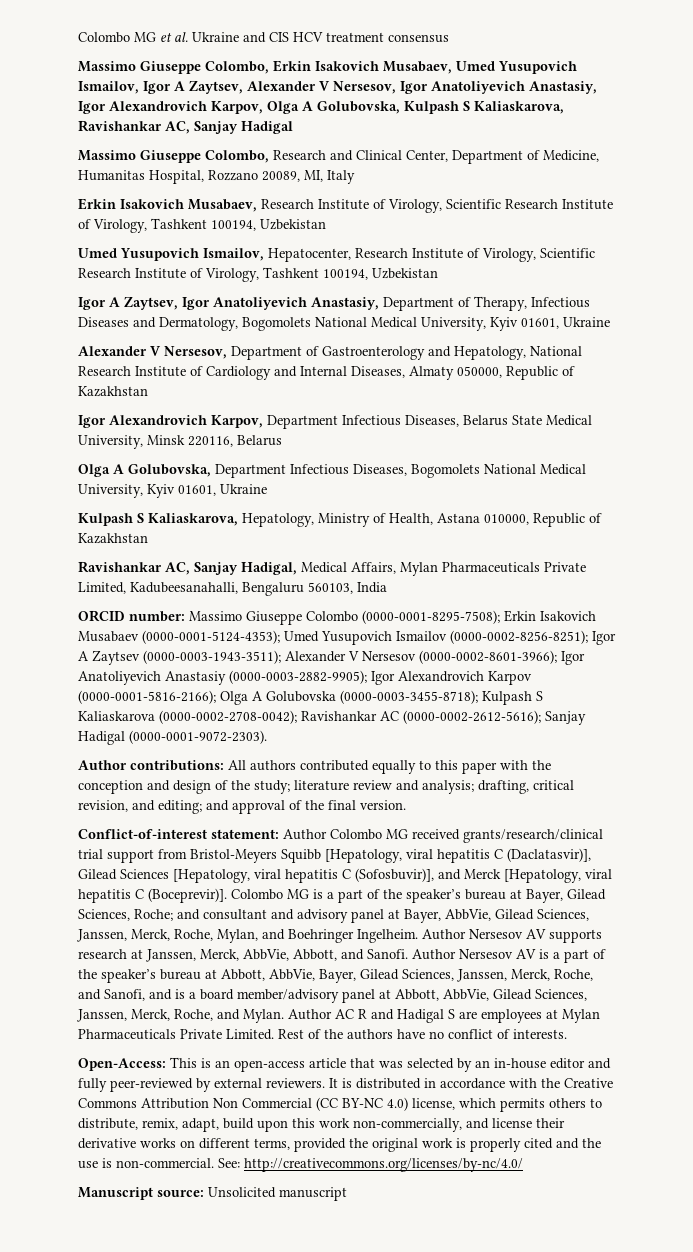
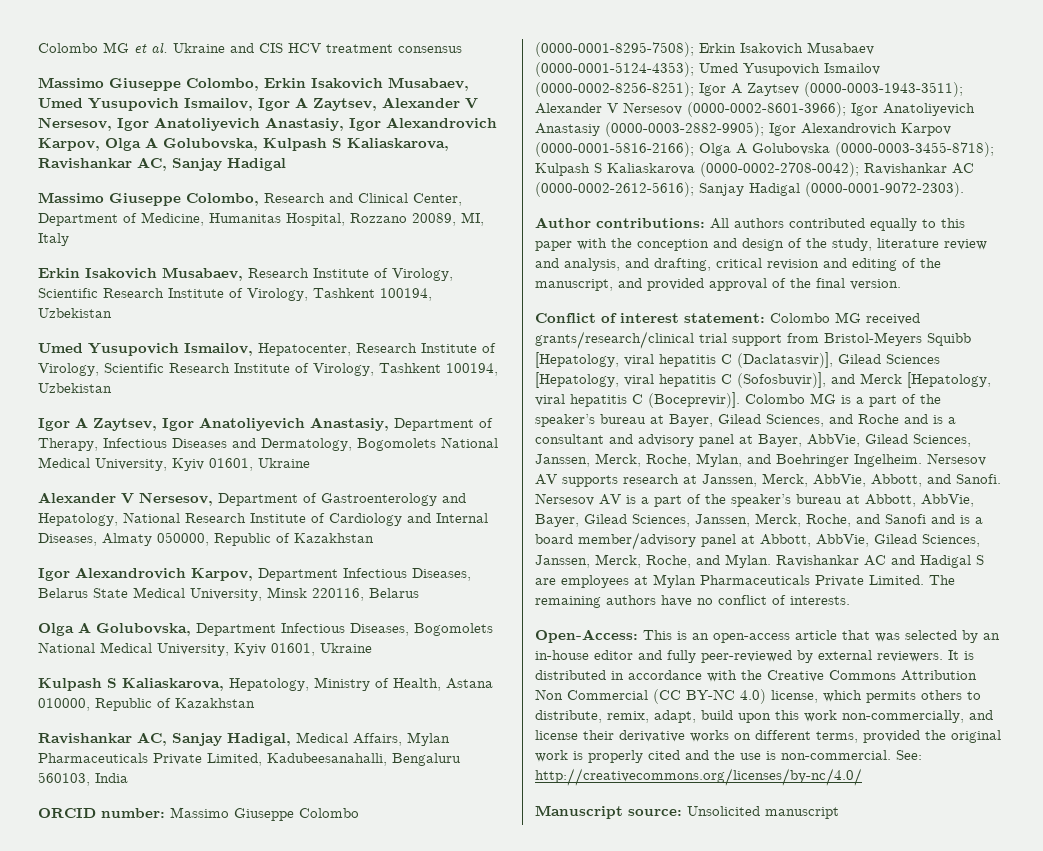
- Author contributions: All authors contributed equally to this paper with the conception and design of the study; literature review and analysis; drafting, critical revision, and editing; and approval of the final version.
+ Author contributions: All authors contributed equally to this paper with the conception and design of the study, literature review and analysis, and drafting, critical revision and editing of the manuscript, and provided approval of the final version.
- Conflict-of-interest statement: Author Colombo MG received grants/research/clinical trial support from Bristol-Meyers Squibb [Hepatology, viral hepatitis C (Daclatasvir)], Gilead Sciences [Hepatology, viral hepatitis C (Sofosbuvir)], and Merck [Hepatology, viral hepatitis C (Boceprevir)].
+ Conflict of interest statement: Colombo MG received grants/research/clinical trial support from Bristol-Meyers Squibb [Hepatology, viral hepatitis C (Daclatasvir)], Gilead Sciences [Hepatology, viral hepatitis C (Sofosbuvir)], and Merck [Hepatology, viral hepatitis C (Boceprevir)].
- Colombo MG is a part of the speaker’s bureau at Bayer, Gilead Sciences, Roche; and consultant and advisory panel at Bayer, AbbVie, Gilead Sciences, Janssen, Merck, Roche, Mylan, and Boehringer Ingelheim.
+ Colombo MG is a part of the speaker’s bureau at Bayer, Gilead Sciences, and Roche and is a consultant and advisory panel at Bayer, AbbVie, Gilead Sciences, Janssen, Merck, Roche, Mylan, and Boehringer Ingelheim.
- Author Nersesov AV supports research at Janssen, Merck, AbbVie, Abbott, and Sanofi.
+ Nersesov AV supports research at Janssen, Merck, AbbVie, Abbott, and Sanofi.
- Author Nersesov AV is a part of the speaker’s bureau at Abbott, AbbVie, Bayer, Gilead Sciences, Janssen, Merck, Roche, and Sanofi, and is a board member/advisory panel at Abbott, AbbVie, Gilead Sciences, Janssen, Merck, Roche, and Mylan.
+ Nersesov AV is a part of the speaker’s bureau at Abbott, AbbVie, Bayer, Gilead Sciences, Janssen, Merck, Roche, and Sanofi and is a board member/advisory panel at Abbott, AbbVie, Gilead Sciences, Janssen, Merck, Roche, and Mylan.
- Author AC R and Hadigal S are employees at Mylan Pharmaceuticals Private Limited.
+ Ravishankar AC and Hadigal S are employees at Mylan Pharmaceuticals Private Limited.
- Rest of the authors have no conflict of interests.
+ The remaining authors have no conflict of interests.

